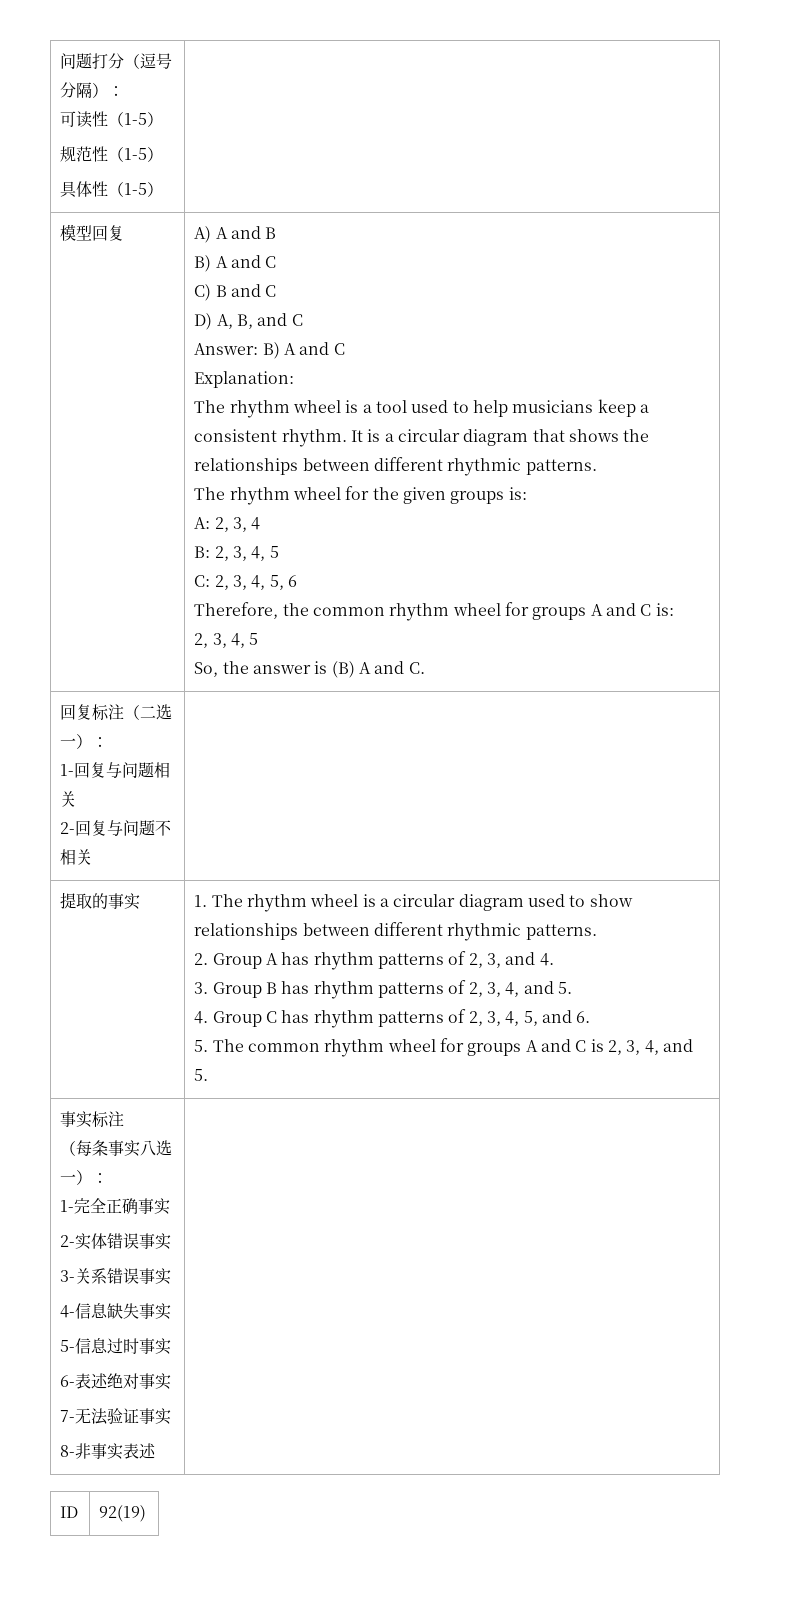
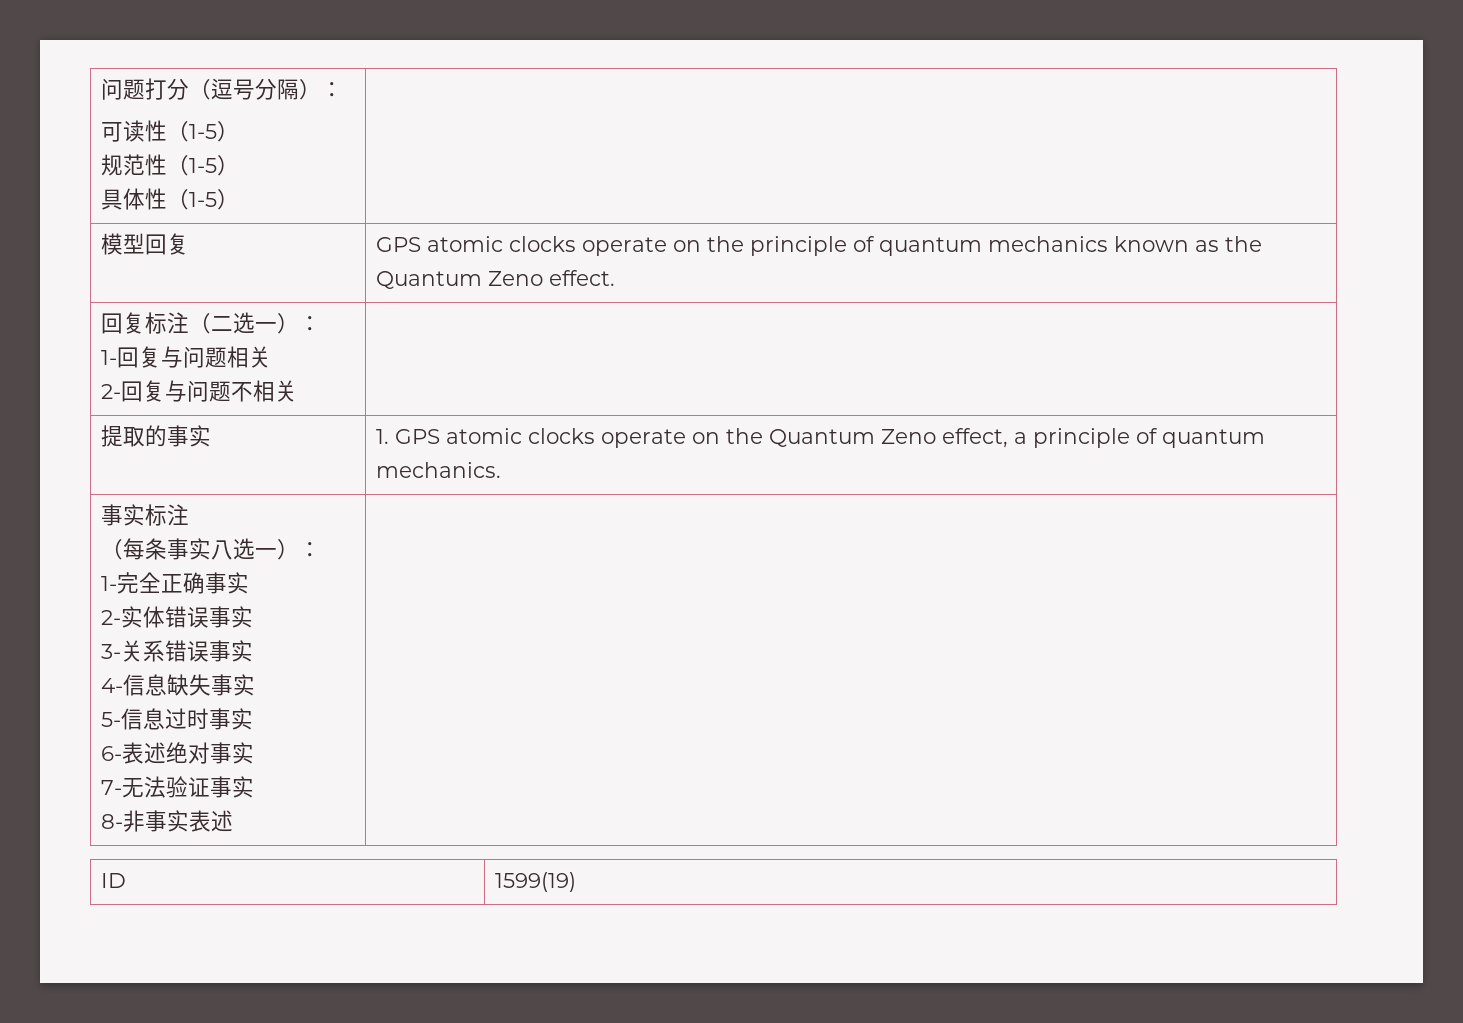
- A) A and B
- B) A and C
- C) B and C
- D) A, B, and C
- Answer: B) A and C
- Explanation:
- The rhythm wheel is a tool used to help musicians keep a consistent rhythm. It is a circular diagram that shows the relationships between different rhythmic patterns.
- The rhythm wheel for the given groups is:
- A: 2, 3, 4
- B: 2, 3, 4, 5
- C: 2, 3, 4, 5, 6
- Therefore, the common rhythm wheel for groups A and C is:
- 2, 3, 4, 5
- So, the answer is (B) A and C.
+ GPS atomic clocks operate on the principle of quantum mechanics known as the Quantum Zeno effect.
- 1. The rhythm wheel is a circular diagram used to show relationships between different rhythmic patterns.
- 2. Group A has rhythm patterns of 2, 3, and 4.
- 3. Group B has rhythm patterns of 2, 3, 4, and 5.
- 4. Group C has rhythm patterns of 2, 3, 4, 5, and 6.
- 5. The common rhythm wheel for groups A and C is 2, 3, 4, and 5.
+ 1. GPS atomic clocks operate on the Quantum Zeno effect, a principle of quantum mechanics.
- ID | 92(19)
+ ID | 1599(19)

